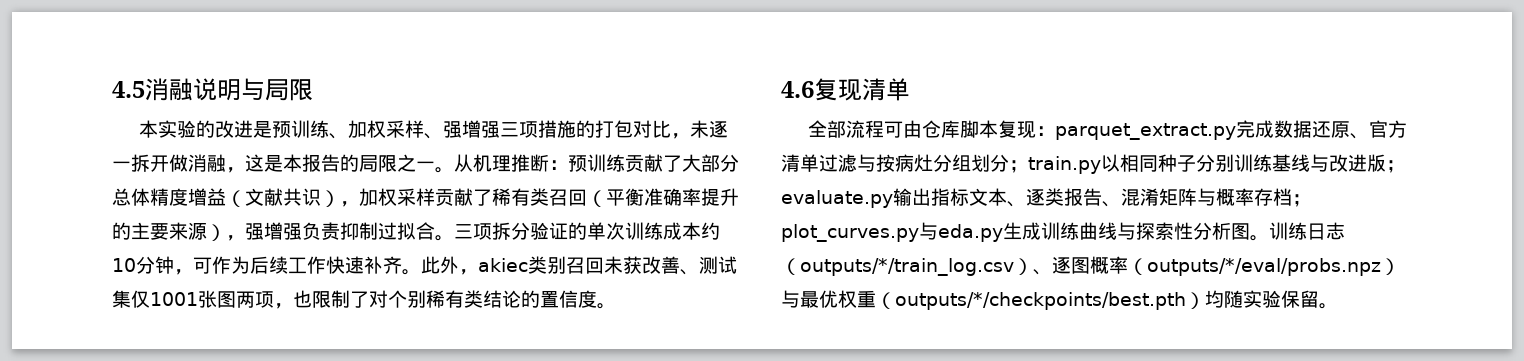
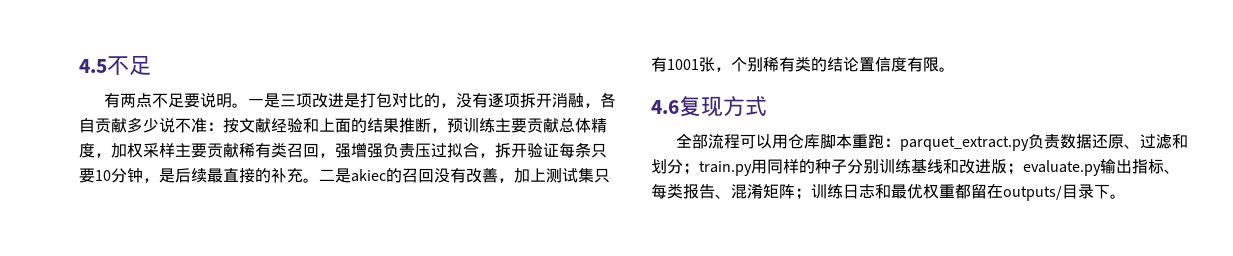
- 4.5消融说明与局限
- 本实验的改进是预训练、加权采样、强增强三项措施的打包对比，未逐一拆开做消融，这是本报告的局限之一。从机理推断：预训练贡献了大部分总体精度增益（文献共识），加权采样贡献了稀有类召回（平衡准确率提升的主要来源），强增强负责抑制过拟合。三项拆分验证的单次训练成本约10分钟，可作为后续工作快速补齐。此外，akiec类别召回未获改善、测试集仅1001张图两项，也限制了对个别稀有类结论的置信度。
+ 4.5不足
+ 有两点不足要说明。一是三项改进是打包对比的，没有逐项拆开消融，各自贡献多少说不准：按文献经验和上面的结果推断，预训练主要贡献总体精度，加权采样主要贡献稀有类召回，强增强负责压过拟合，拆开验证每条只要10分钟，是后续最直接的补充。二是akiec的召回没有改善，加上测试集只有1001张，个别稀有类的结论置信度有限。
- 4.6复现清单
+ 4.6复现方式
- 全部流程可由仓库脚本复现：parquet_extract.py完成数据还原、官方清单过滤与按病灶分组划分；train.py以相同种子分别训练基线与改进版；evaluate.py输出指标文本、逐类报告、混淆矩阵与概率存档；plot_curves.py与eda.py生成训练曲线与探索性分析图。训练日志（outputs/*/train_log.csv）、逐图概率（outputs/*/eval/probs.npz）与最优权重（outputs/*/checkpoints/best.pth）均随实验保留。
+ 全部流程可以用仓库脚本重跑：parquet_extract.py负责数据还原、过滤和划分；train.py用同样的种子分别训练基线和改进版；evaluate.py输出指标、每类报告、混淆矩阵；训练日志和最优权重都留在outputs/目录下。

